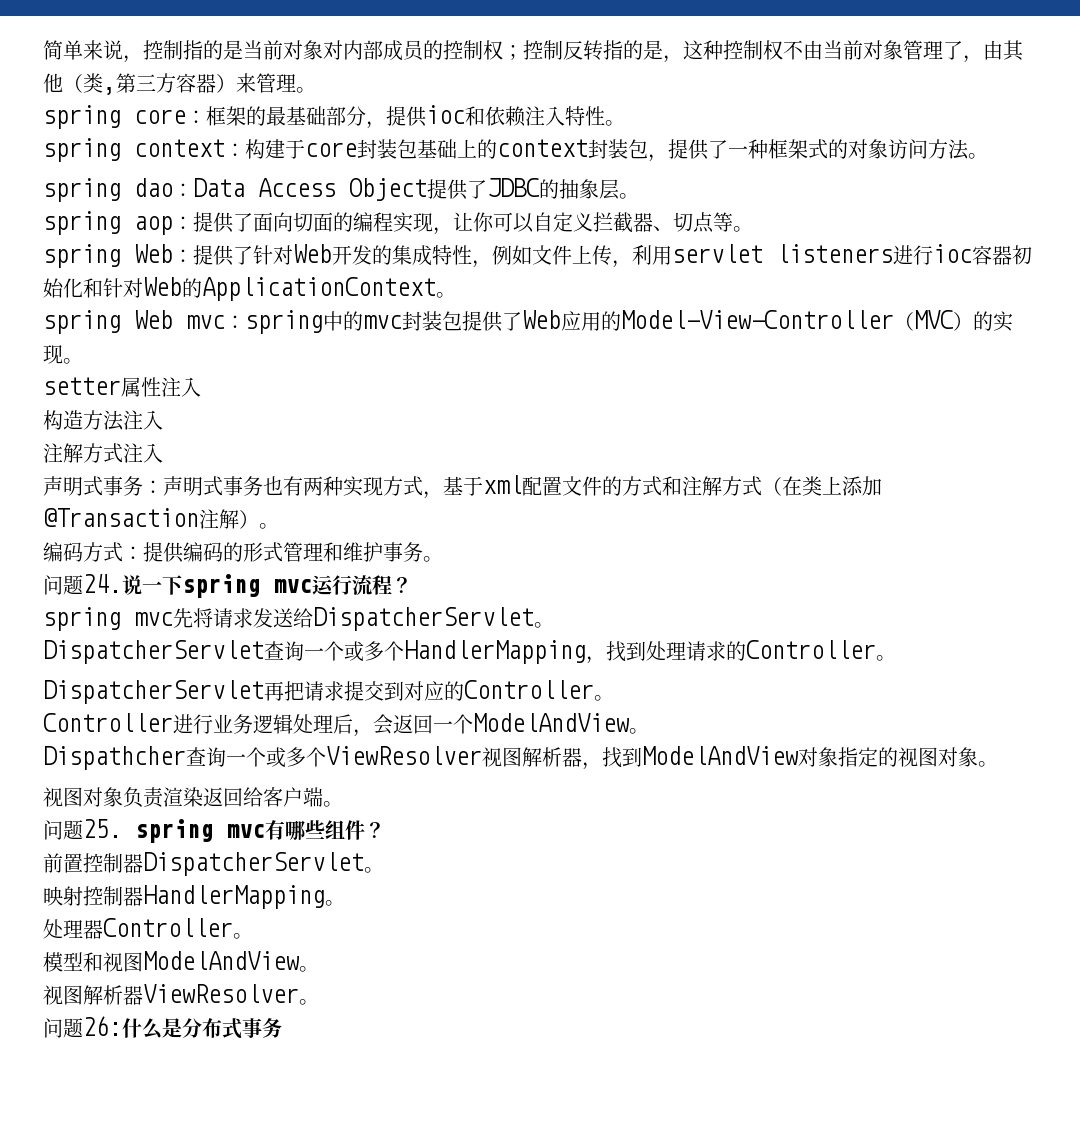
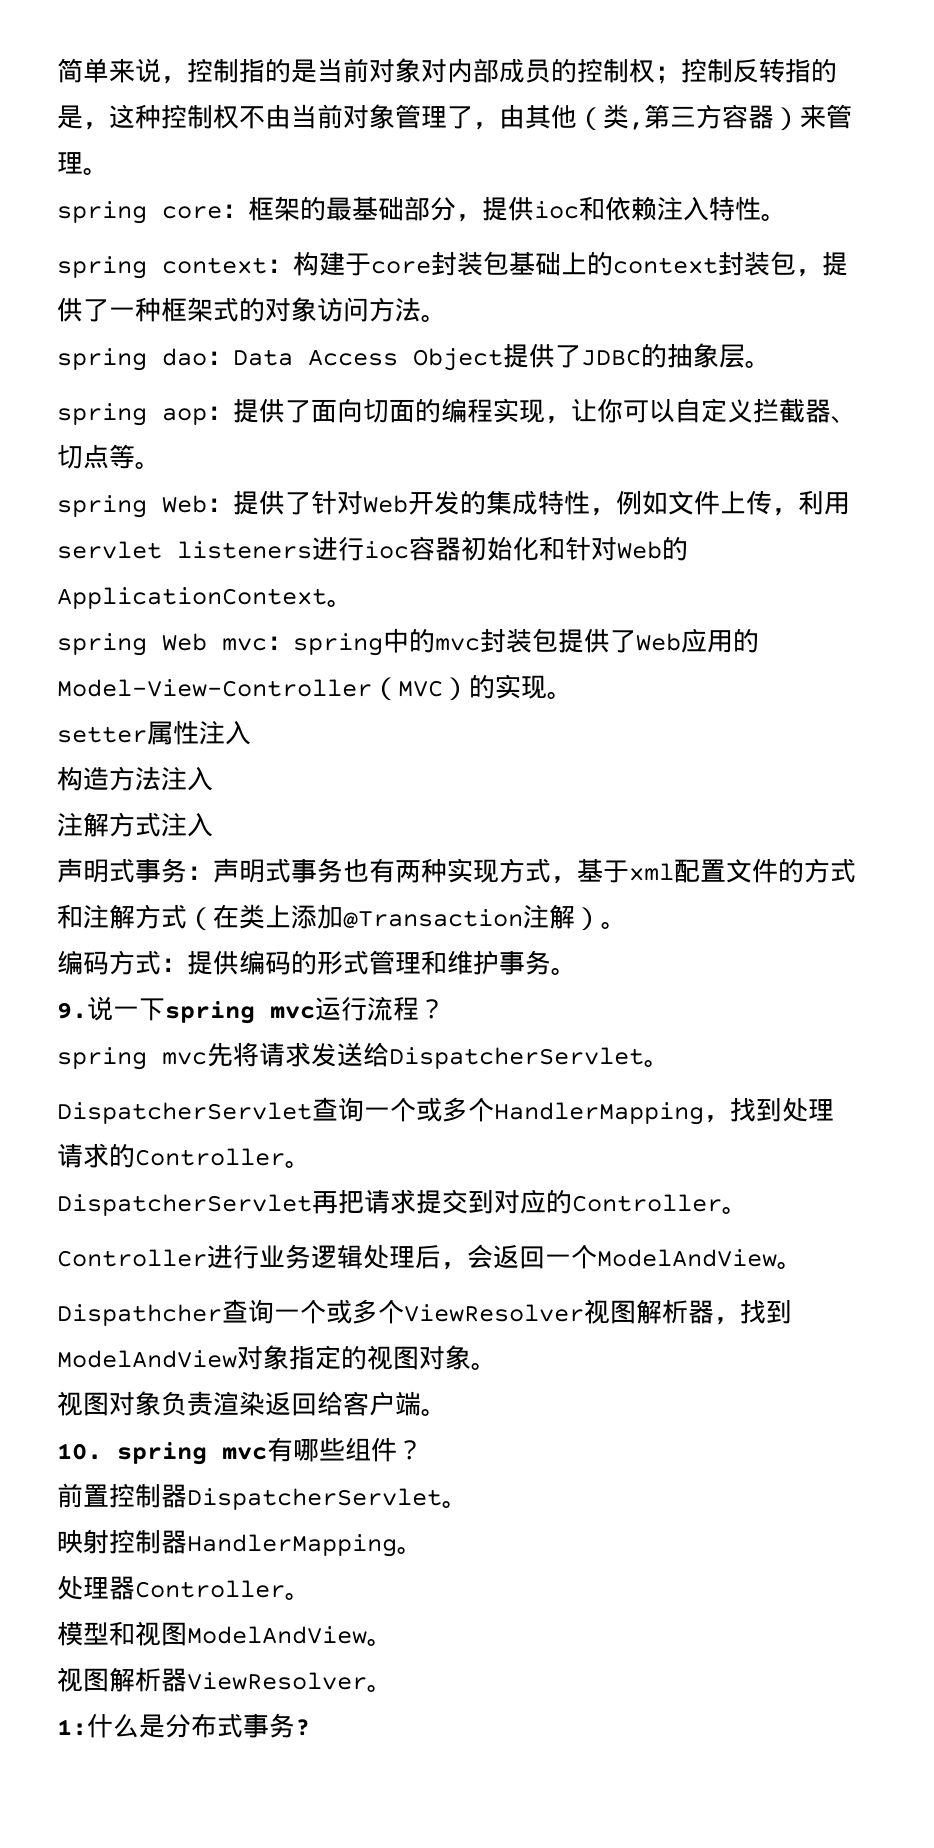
- 问题24.说一下spring mvc运行流程？
+ 9.说一下spring mvc运行流程？
- 问题25. spring mvc有哪些组件？
+ 10. spring mvc有哪些组件？
- 问题26:什么是分布式事务
+ 1:什么是分布式事务?

